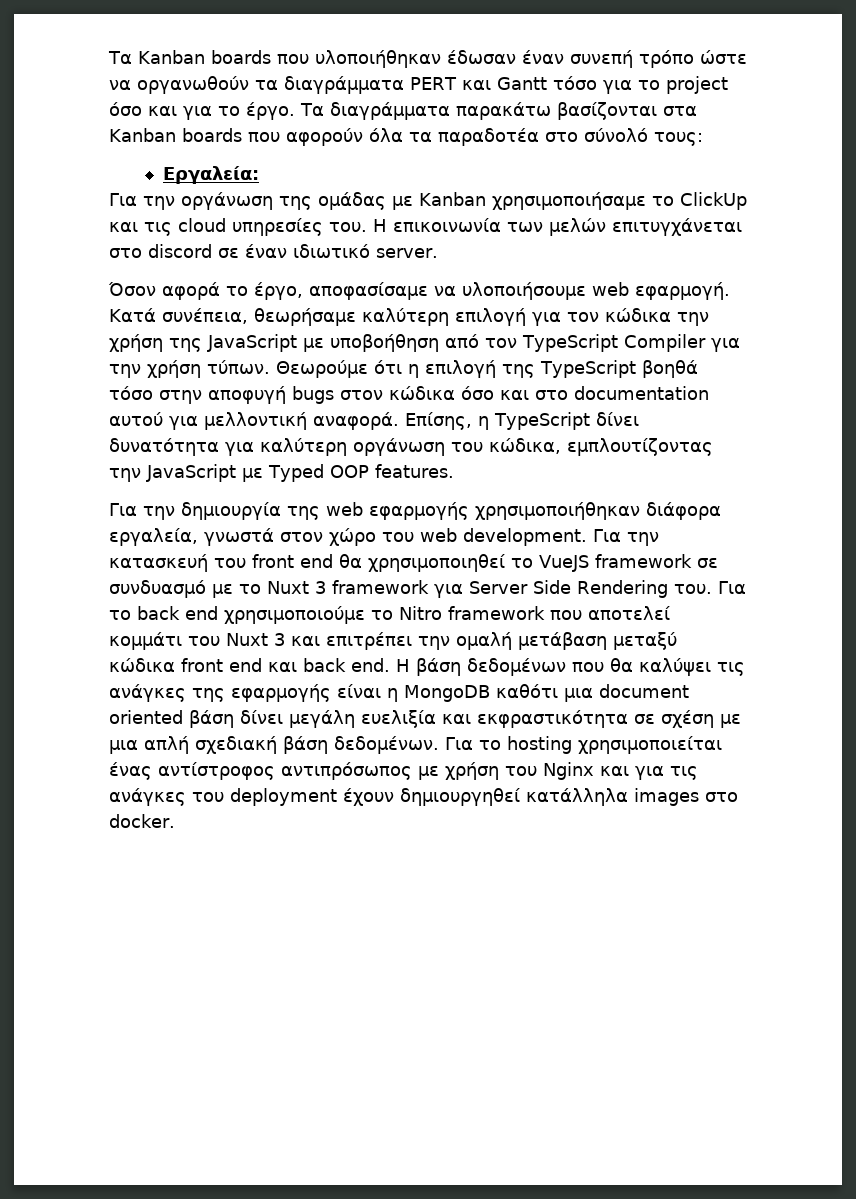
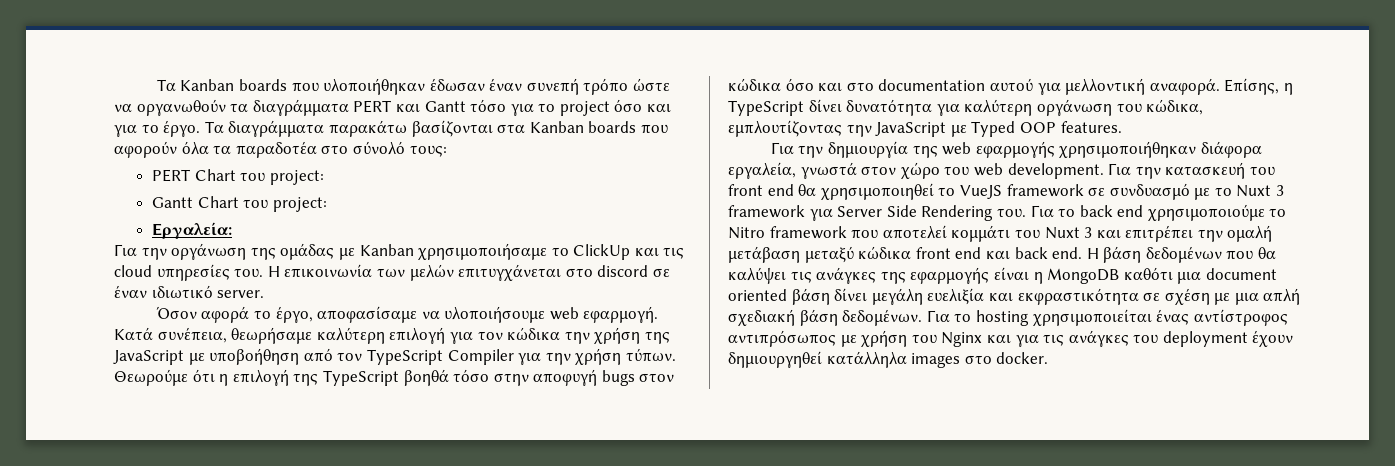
+ PERT Chart του project:
+ Gantt Chart του project:

